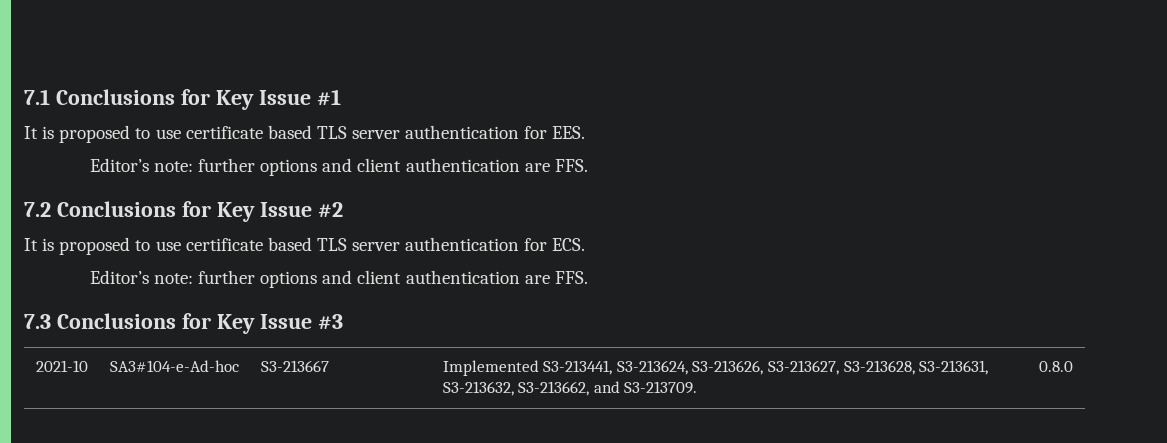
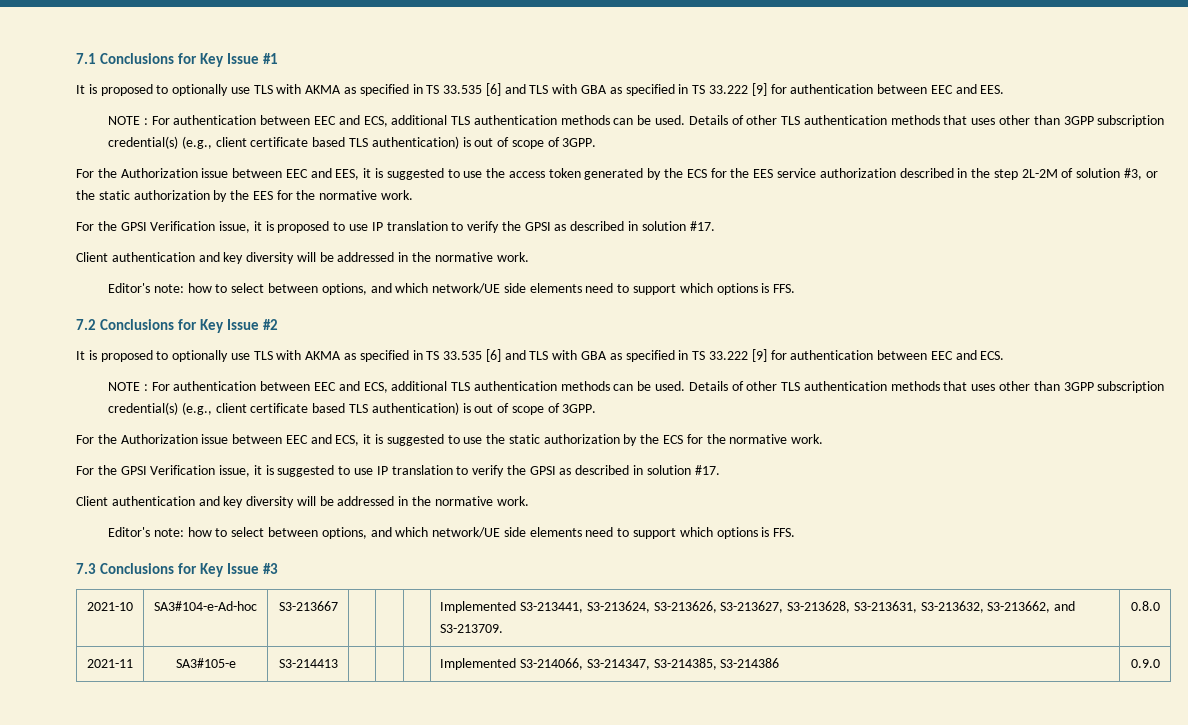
- It is proposed to use certificate based TLS server authentication for EES.
- Editor’s note: further options and client authentication are FFS.
+ It is proposed to optionally use TLS with AKMA as specified in TS 33.535 [6] and TLS with GBA as specified in TS 33.222 [9] for authentication between EEC and EES.
+ NOTE : For authentication between EEC and ECS, additional TLS authentication methods can be used. Details of other TLS authentication methods that uses other than 3GPP subscription credential(s) (e.g., client certificate based TLS authentication) is out of scope of 3GPP.
+ For the Authorization issue between EEC and EES, it is suggested to use the access token generated by the ECS for the EES service authorization described in the step 2L-2M of solution #3, or the static authorization by the EES for the normative work.
+ For the GPSI Verification issue, it is proposed to use IP translation to verify the GPSI as described in solution #17.
+ Client authentication and key diversity will be addressed in the normative work.
+ Editor's note: how to select between options, and which network/UE side elements need to support which options is FFS.
- It is proposed to use certificate based TLS server authentication for ECS.
- Editor’s note: further options and client authentication are FFS.
+ It is proposed to optionally use TLS with AKMA as specified in TS 33.535 [6] and TLS with GBA as specified in TS 33.222 [9] for authentication between EEC and ECS.
+ NOTE : For authentication between EEC and ECS, additional TLS authentication methods can be used. Details of other TLS authentication methods that uses other than 3GPP subscription credential(s) (e.g., client certificate based TLS authentication) is out of scope of 3GPP.
+ For the Authorization issue between EEC and ECS, it is suggested to use the static authorization by the ECS for the normative work.
+ For the GPSI Verification issue, it is suggested to use IP translation to verify the GPSI as described in solution #17.
+ Client authentication and key diversity will be addressed in the normative work.
+ Editor's note: how to select between options, and which network/UE side elements need to support which options is FFS.
+ 2021-11 | SA3#105-e | S3-214413 | | | | Implemented S3-214066, S3-214347, S3-214385, S3-214386 | 0.9.0

